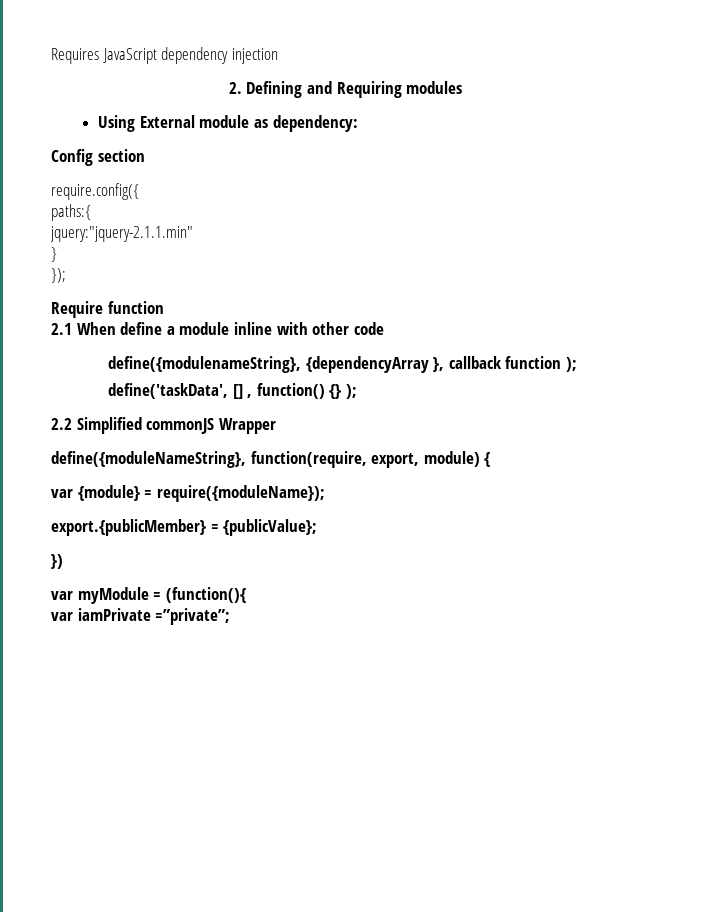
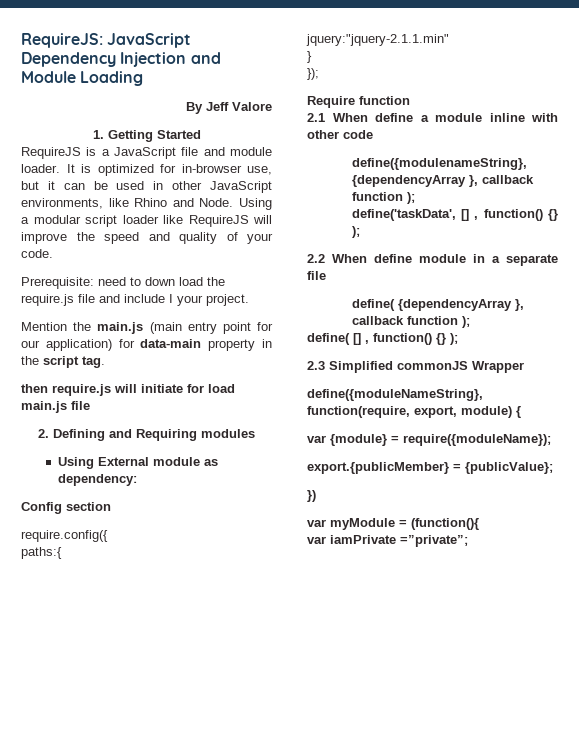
- Requires JavaScript dependency injection
+ RequireJS: JavaScript Dependency Injection and Module Loading
+ By Jeff Valore
+ 1. Getting Started
+ RequireJS is a JavaScript file and module loader. It is optimized for in-browser use, but it can be used in other JavaScript environments, like Rhino and Node. Using a modular script loader like RequireJS will improve the speed and quality of your code.
+ Prerequisite: need to down load the require.js file and include I your project.
+ Mention the main.js (main entry point for our application) for data-main property in the script tag.
+ then require.js will initiate for load main.js file
- 2.2 Simplified commonJS Wrapper
+ 2.2 When define module in a separate file
+ define( {dependencyArray }, callback function );
+ define( [] , function() {} );
+ 2.3 Simplified commonJS Wrapper

